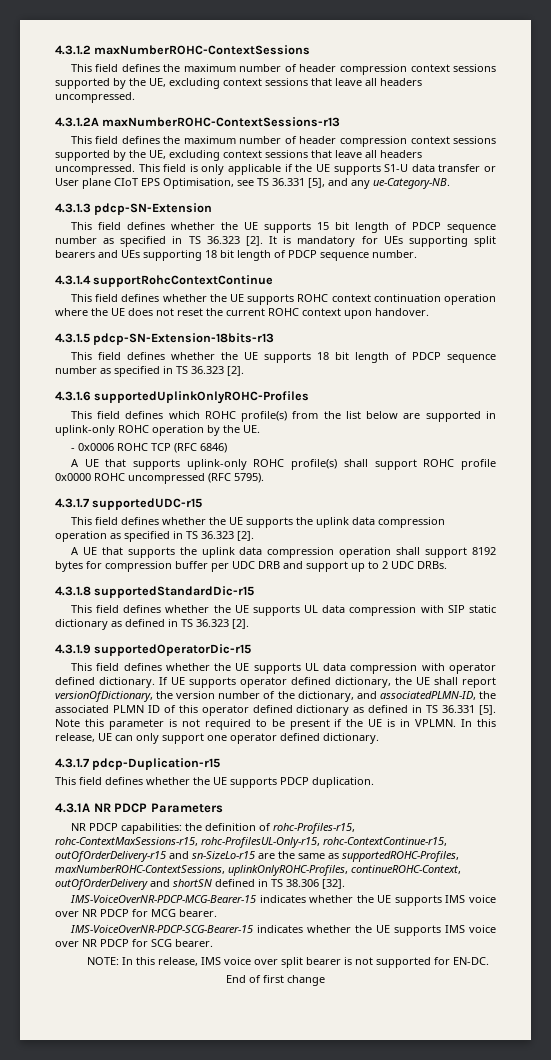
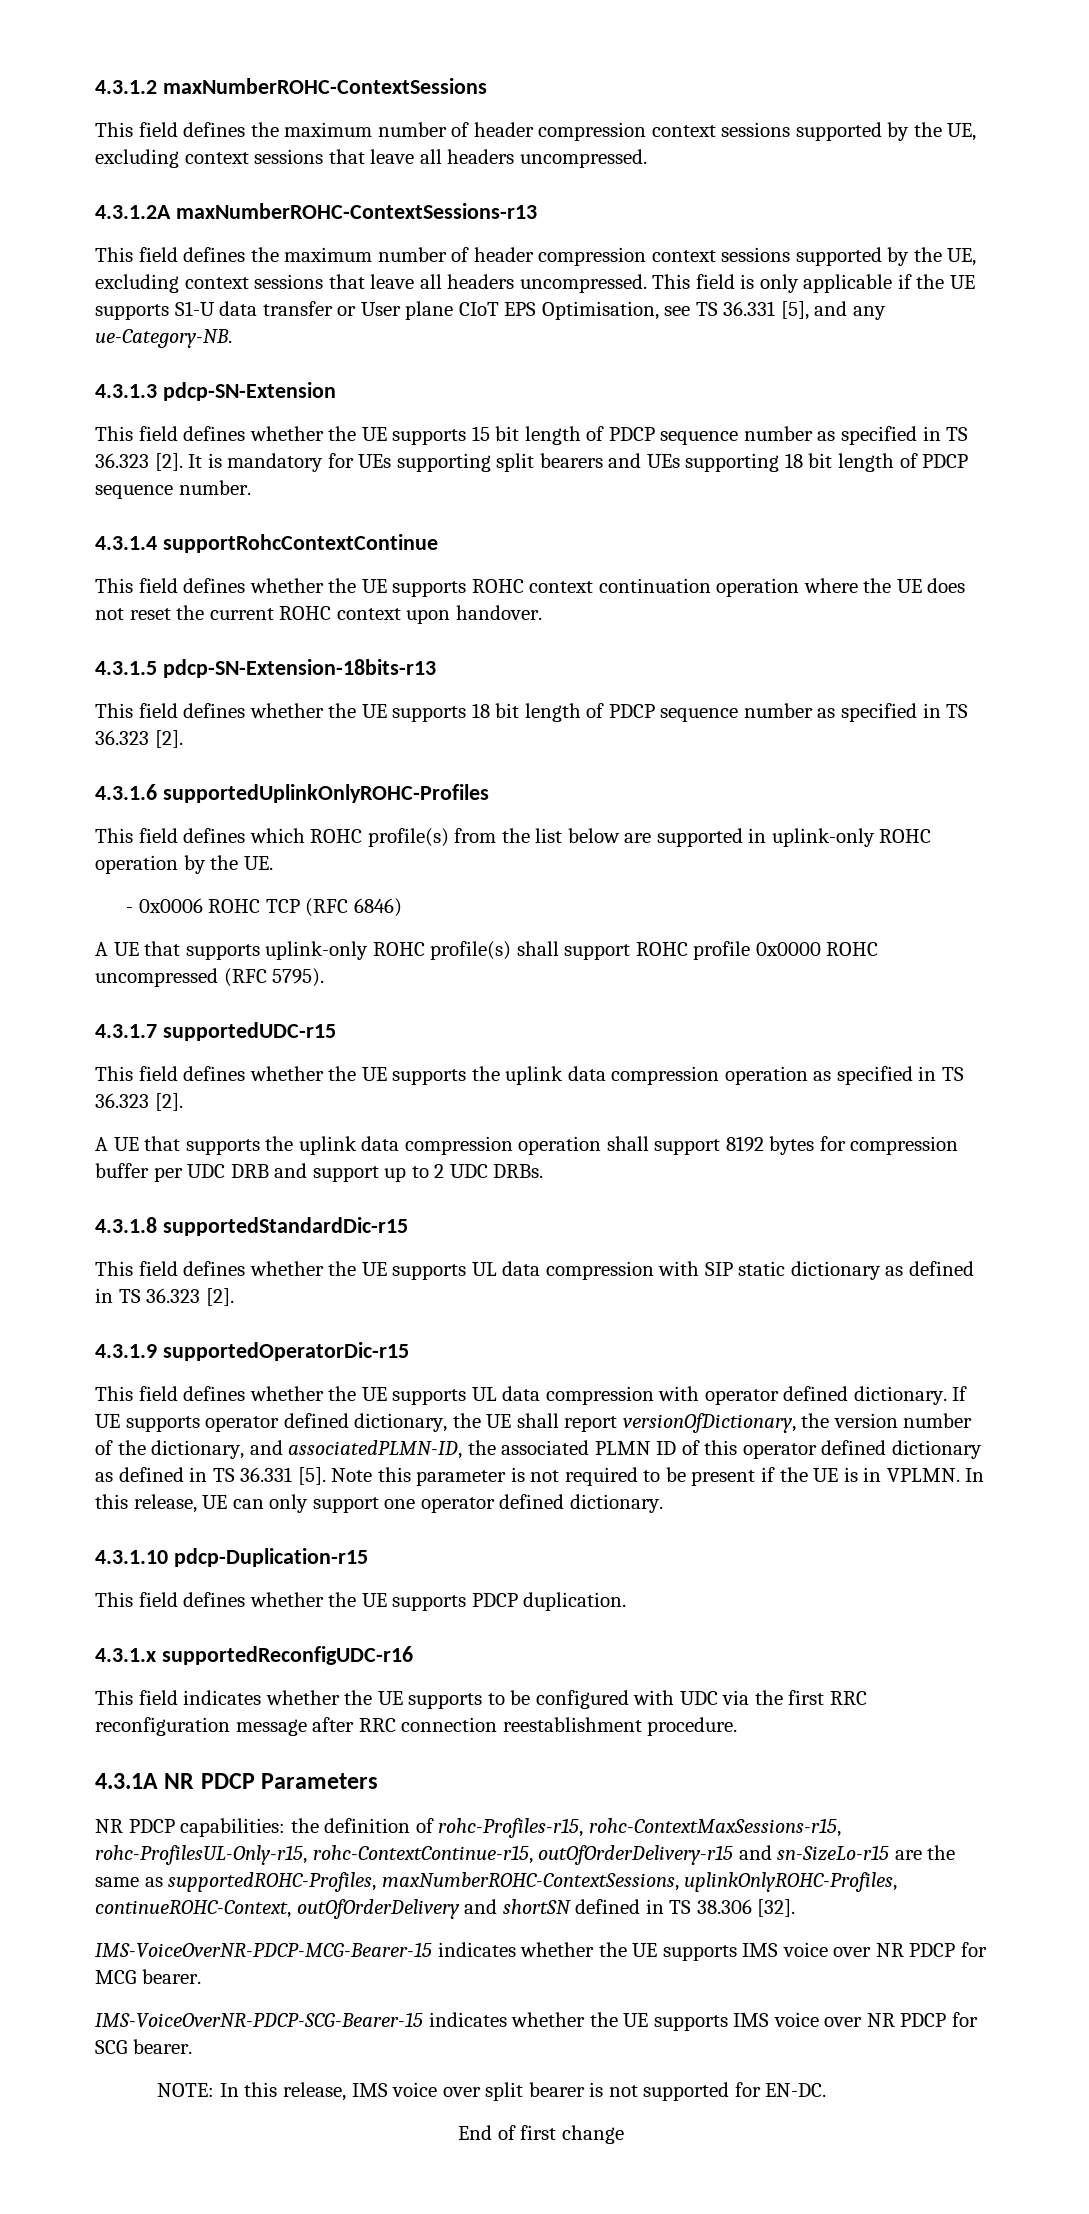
- 4.3.1.7 pdcp-Duplication-r15
+ 4.3.1.10 pdcp-Duplication-r15
+ 4.3.1.x supportedReconfigUDC-r16
+ This field indicates whether the UE supports to be configured with UDC via the first RRC reconfiguration message after RRC connection reestablishment procedure.

